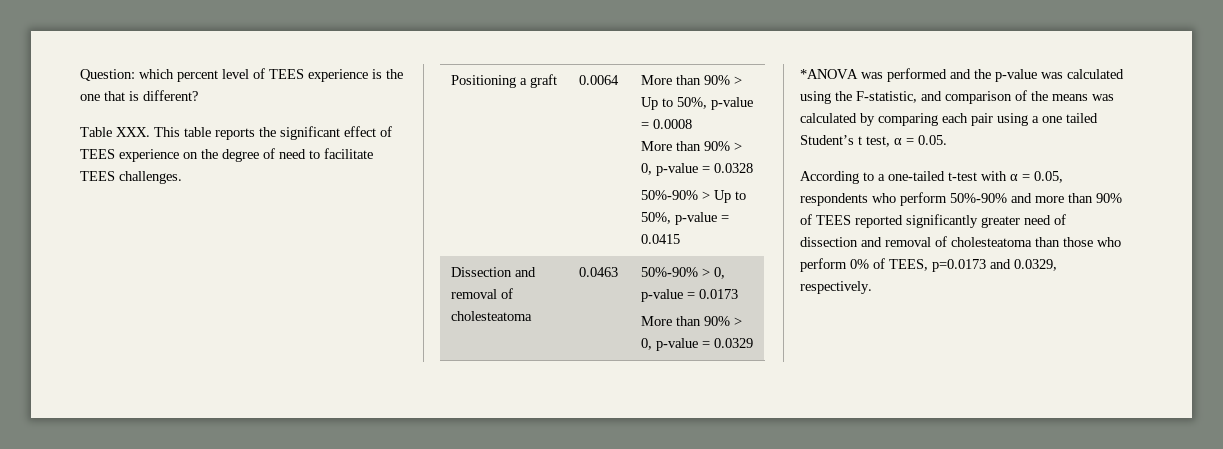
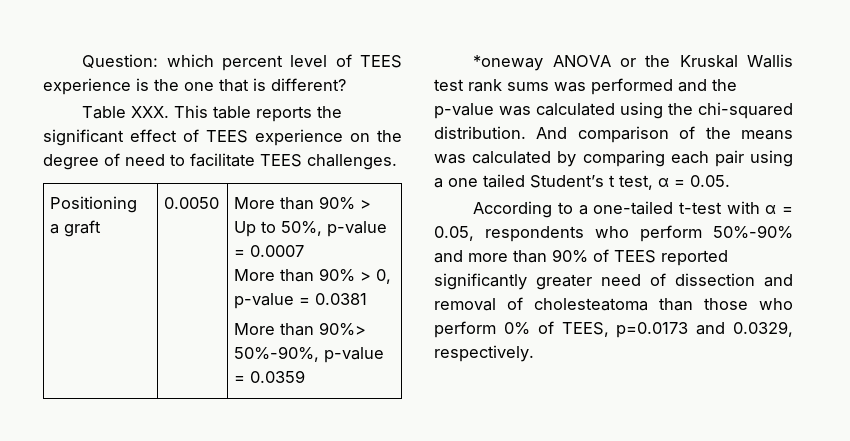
- Positioning a graft | 0.0064 | More than 90% > Up to 50%, p-value = 0.0008
- More than 90% > 0, p-value = 0.0328
- 50%-90% > Up to 50%, p-value = 0.0415
- Dissection and removal of cholesteatoma | 0.0463 | 50%-90% > 0, p-value = 0.0173
- More than 90% > 0, p-value = 0.0329
- *ANOVA was performed and the p-value was calculated using the F-statistic, and comparison of the means was calculated by comparing each pair using a one tailed Student’s t test, α = 0.05.
+ Positioning a graft | 0.0050 | More than 90% > Up to 50%, p-value = 0.0007
+ More than 90% > 0, p-value = 0.0381
+ More than 90%> 50%-90%, p-value = 0.0359
+ *oneway ANOVA or the Kruskal Wallis test rank sums was performed and the p-value was calculated using the chi-squared distribution. And comparison of the means was calculated by comparing each pair using a one tailed Student’s t test, α = 0.05.

